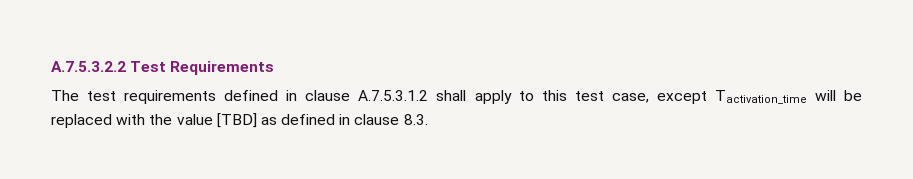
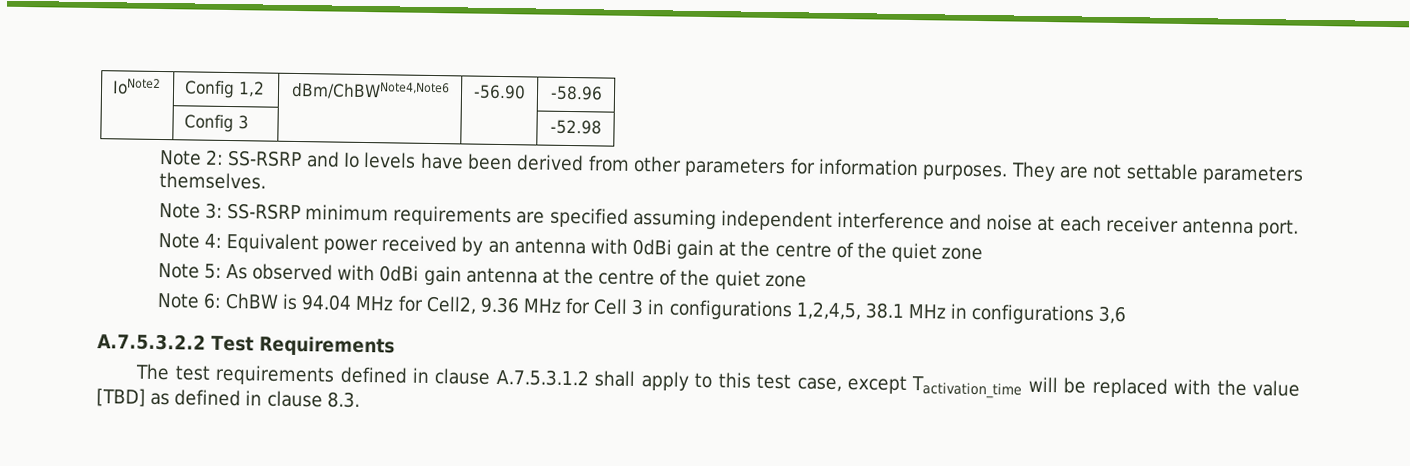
+ IoNote2 | Config 1,2 | dBm/ChBWNote4,Note6 | -56.90 | -58.96
+ | Config 3 | | | -52.98
+ Note 2: SS-RSRP and Io levels have been derived from other parameters for information purposes. They are not settable parameters themselves.
+ Note 3: SS-RSRP minimum requirements are specified assuming independent interference and noise at each receiver antenna port.
+ Note 4: Equivalent power received by an antenna with 0dBi gain at the centre of the quiet zone
+ Note 5: As observed with 0dBi gain antenna at the centre of the quiet zone
+ Note 6: ChBW is 94.04 MHz for Cell2, 9.36 MHz for Cell 3 in configurations 1,2,4,5, 38.1 MHz in configurations 3,6

